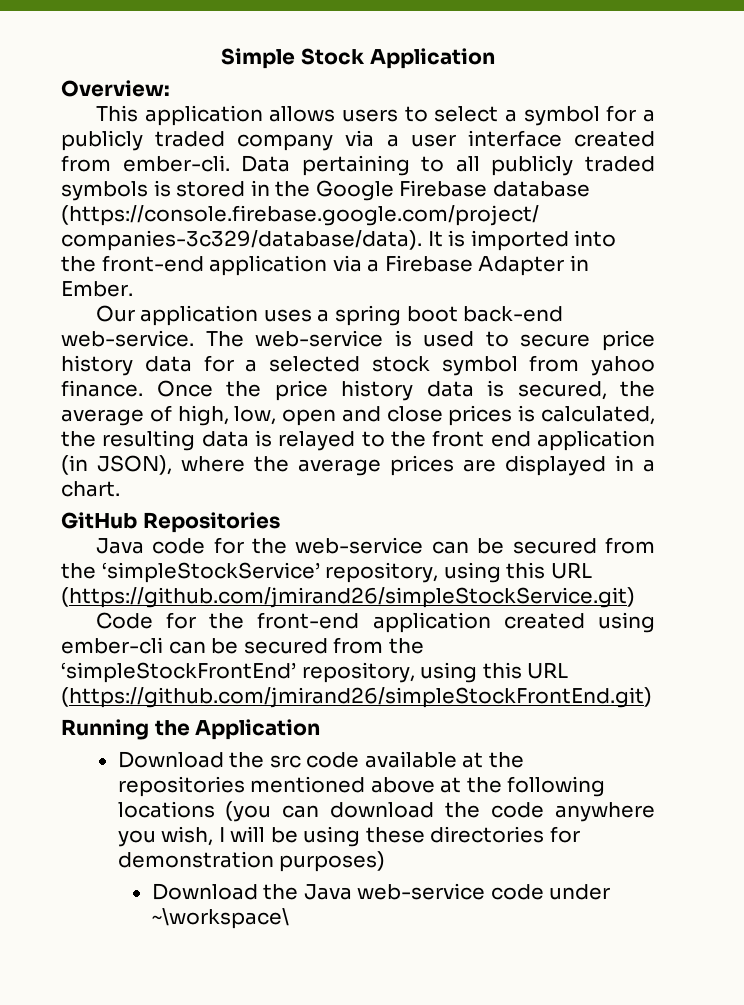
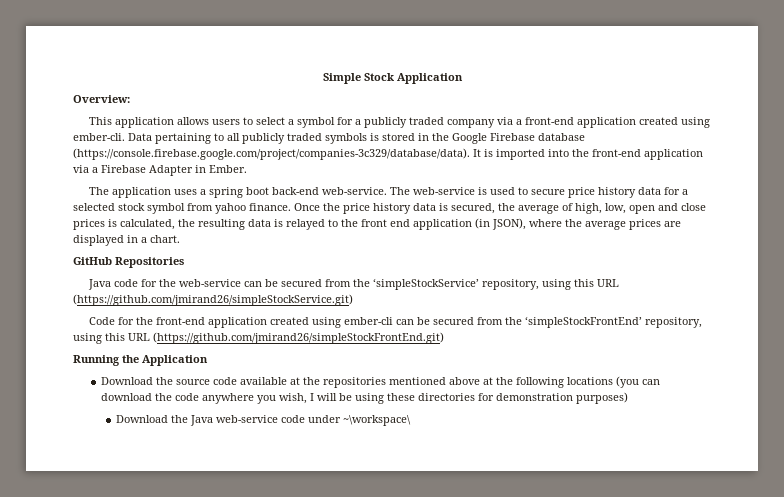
- This application allows users to select a symbol for a publicly traded company via a user interface created from ember-cli.
+ This application allows users to select a symbol for a publicly traded company via a front-end application created using ember-cli.
- Our application uses a spring boot back-end web-service.
+ The application uses a spring boot back-end web-service.
- Download the src code available at the repositories mentioned above at the following locations (you can download the code anywhere you wish, I will be using these directories for demonstration purposes)
+ Download the source code available at the repositories mentioned above at the following locations (you can download the code anywhere you wish, I will be using these directories for demonstration purposes)

